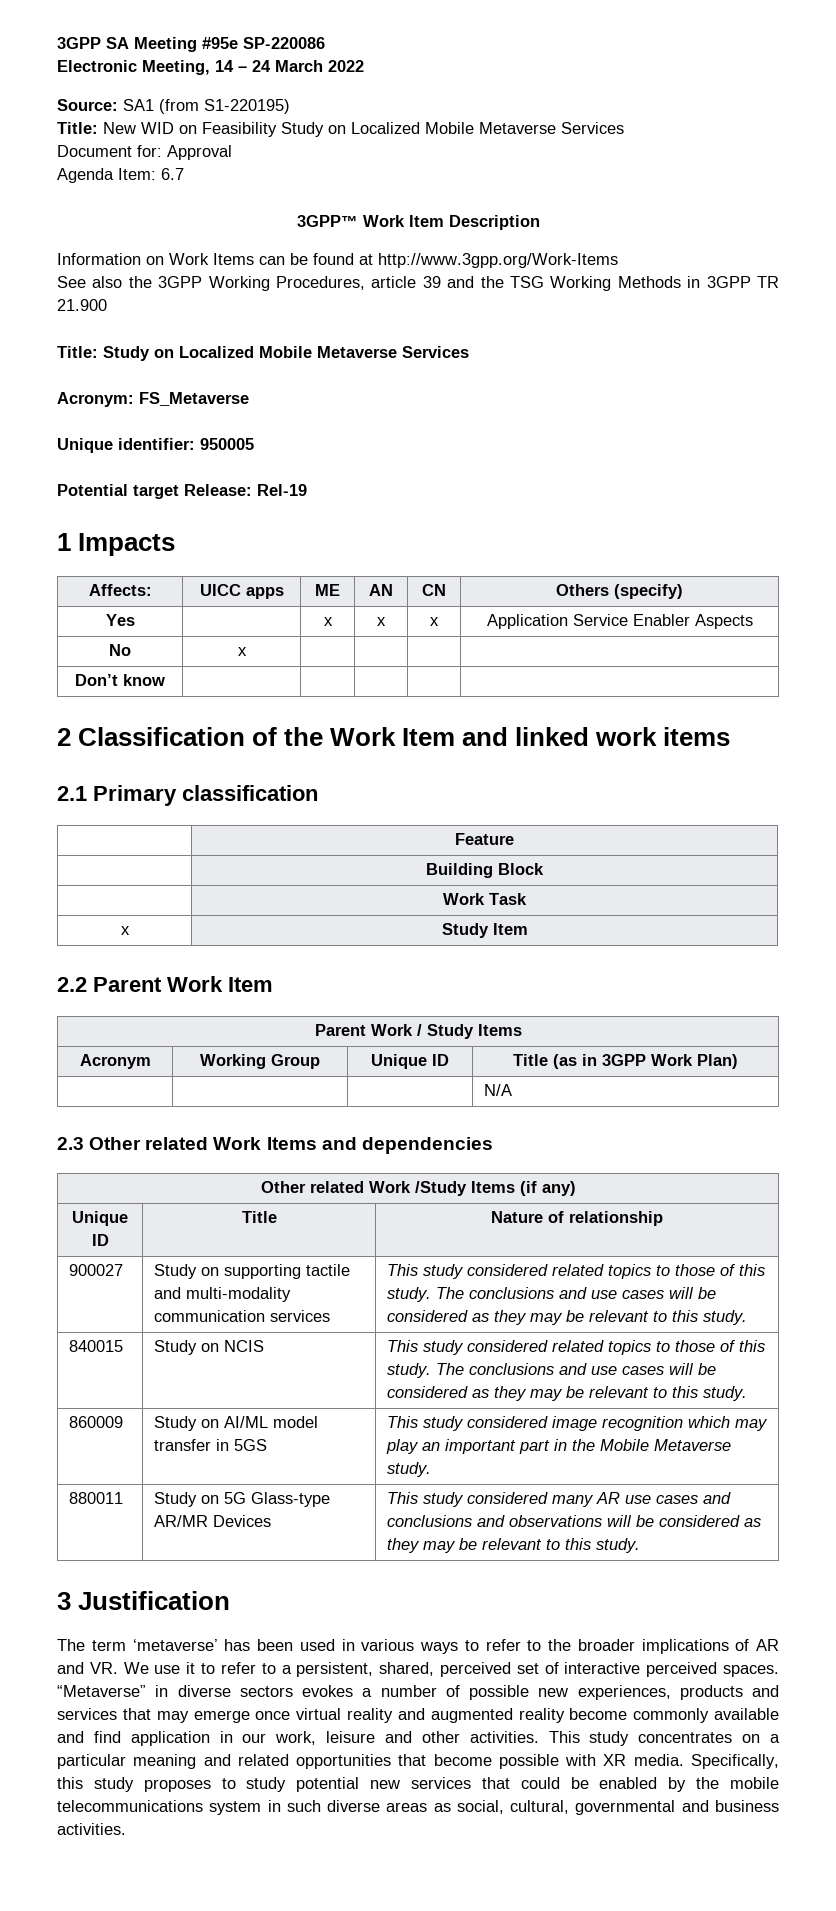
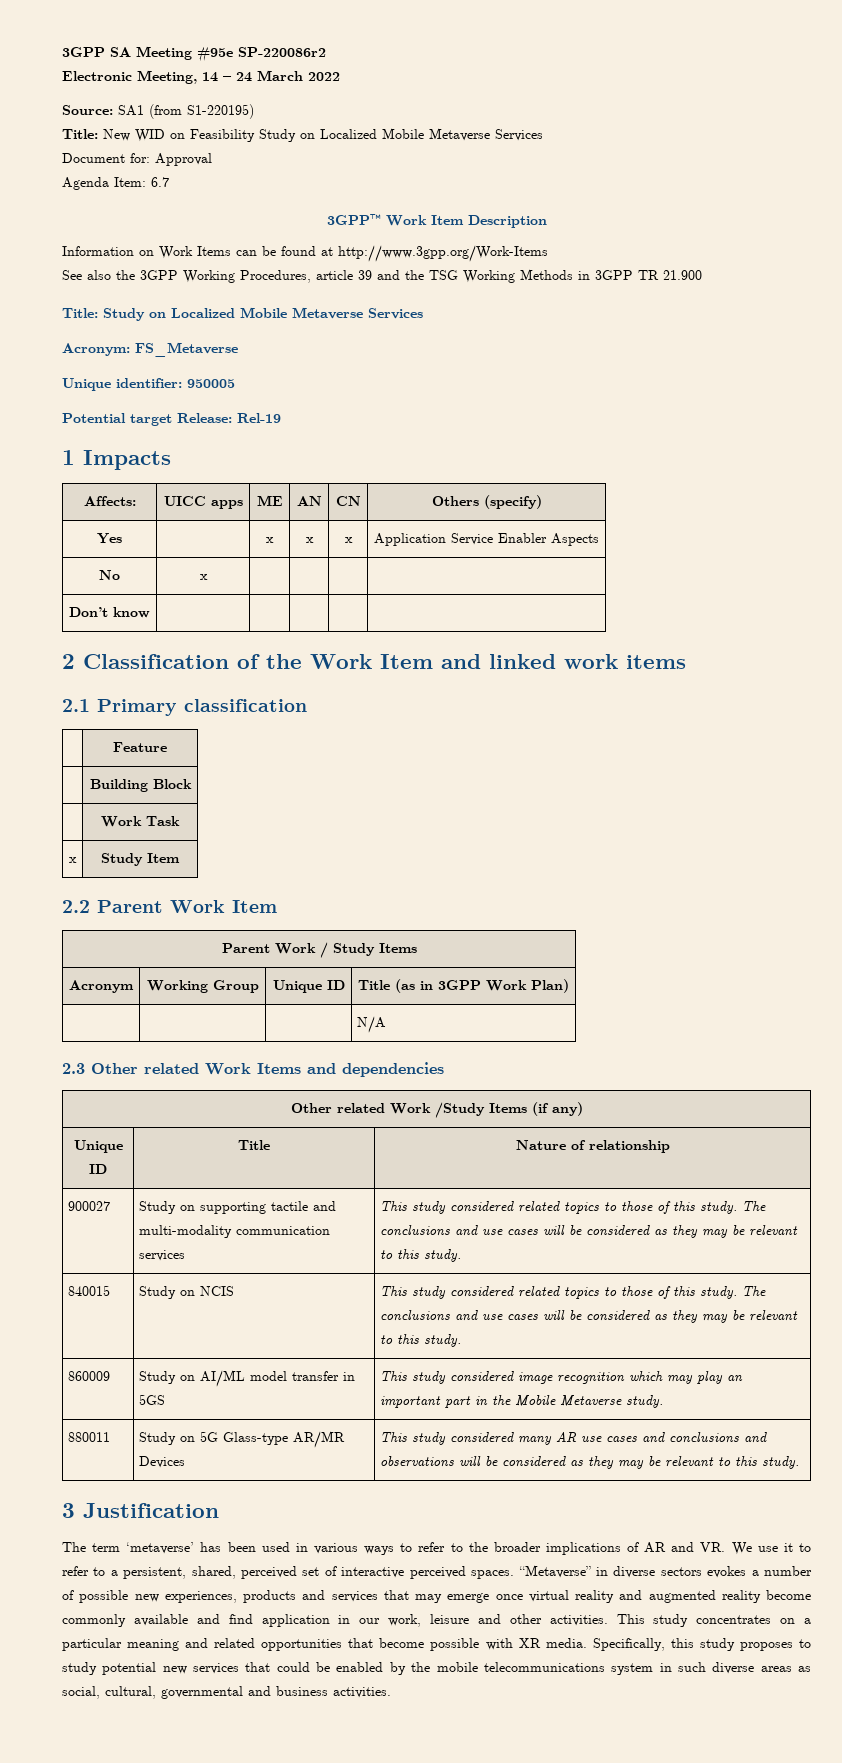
- 3GPP SA Meeting #95e SP-220086
+ 3GPP SA Meeting #95e SP-220086r2

